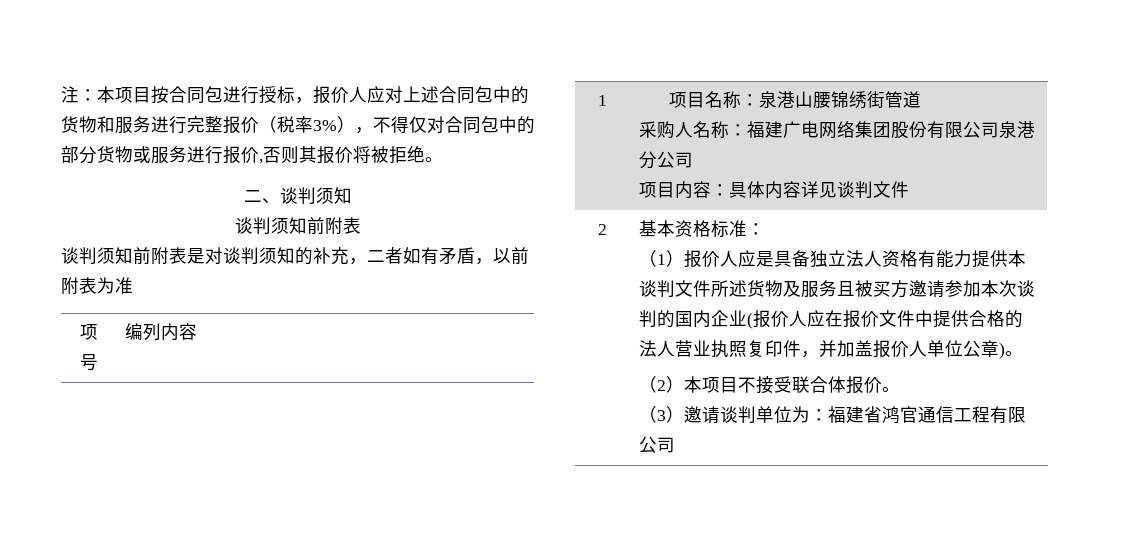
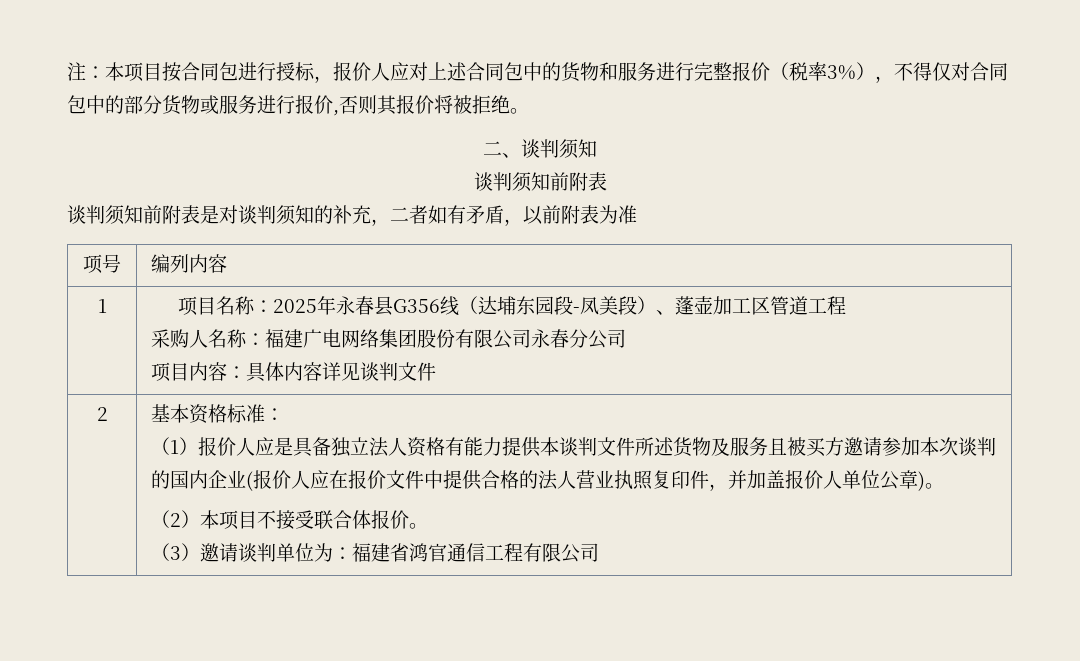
- 1 | 项目名称：泉港山腰锦绣街管道
- 采购人名称：福建广电网络集团股份有限公司泉港分公司
+ 1 | 项目名称：2025年永春县G356线（达埔东园段-凤美段）、蓬壶加工区管道工程
+ 采购人名称：福建广电网络集团股份有限公司永春分公司

